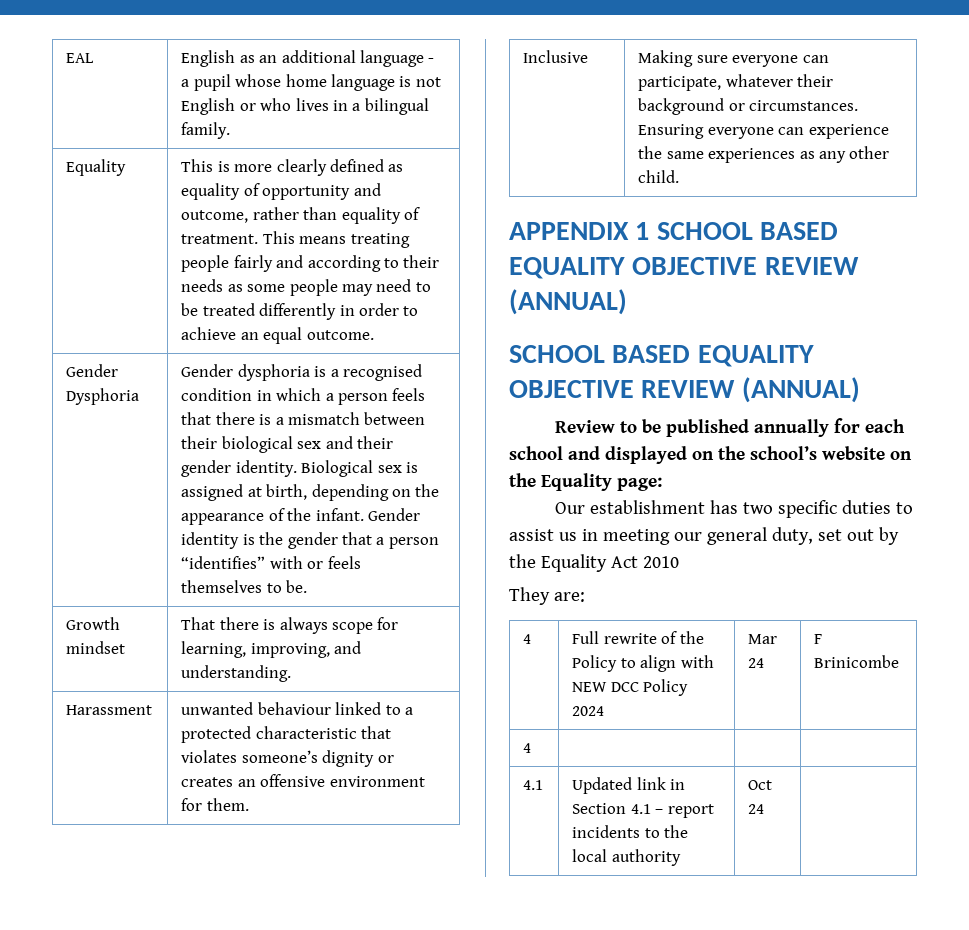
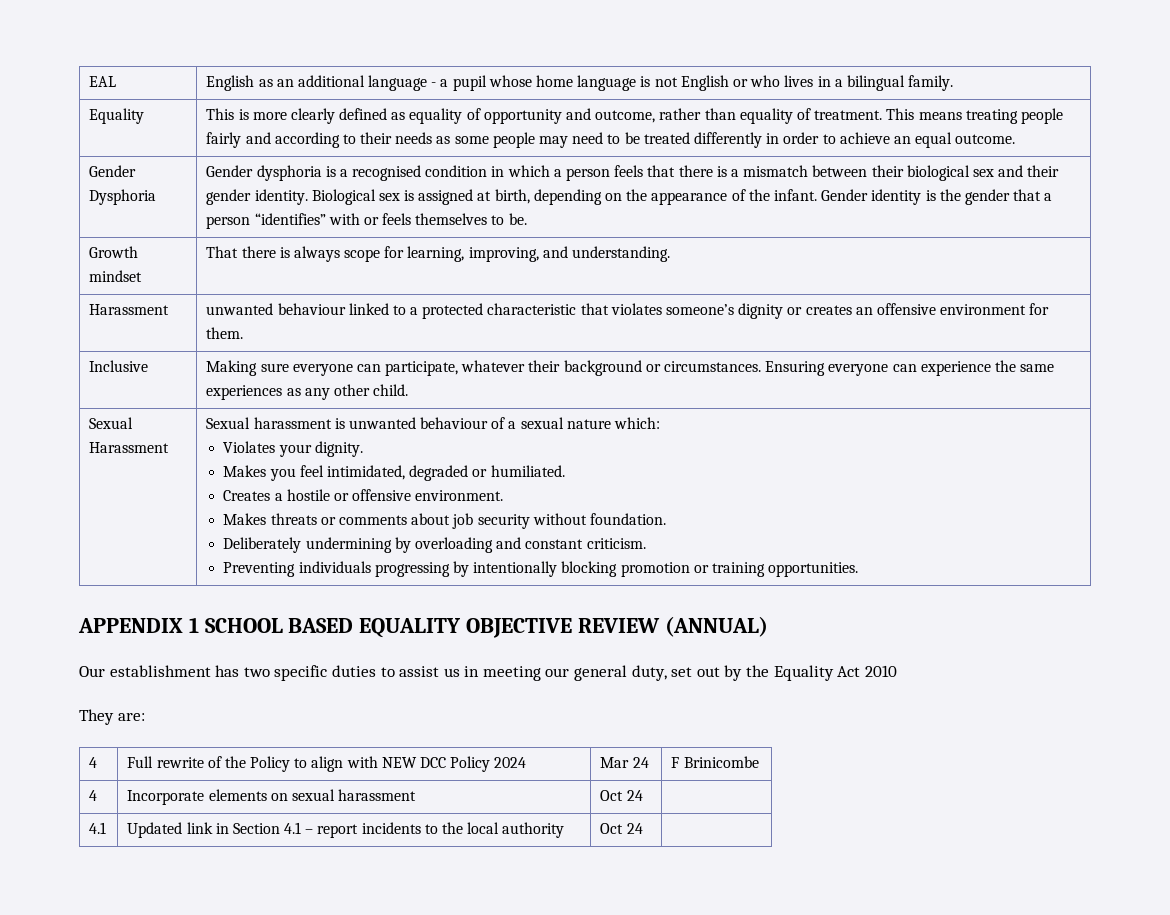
+ Sexual Harassment | Sexual harassment is unwanted behaviour of a sexual nature which:
+ Violates your dignity.
+ Makes you feel intimidated, degraded or humiliated.
+ Creates a hostile or offensive environment.
+ Makes threats or comments about job security without foundation.
+ Deliberately undermining by overloading and constant criticism.
+ Preventing individuals progressing by intentionally blocking promotion or training opportunities.
  APPENDIX 1 SCHOOL BASED EQUALITY OBJECTIVE REVIEW (ANNUAL)
- SCHOOL BASED EQUALITY OBJECTIVE REVIEW (ANNUAL)
- Review to be published annually for each school and displayed on the school’s website on the Equality page:
- 4 | | |
+ 4 | Incorporate elements on sexual harassment | Oct 24 |

